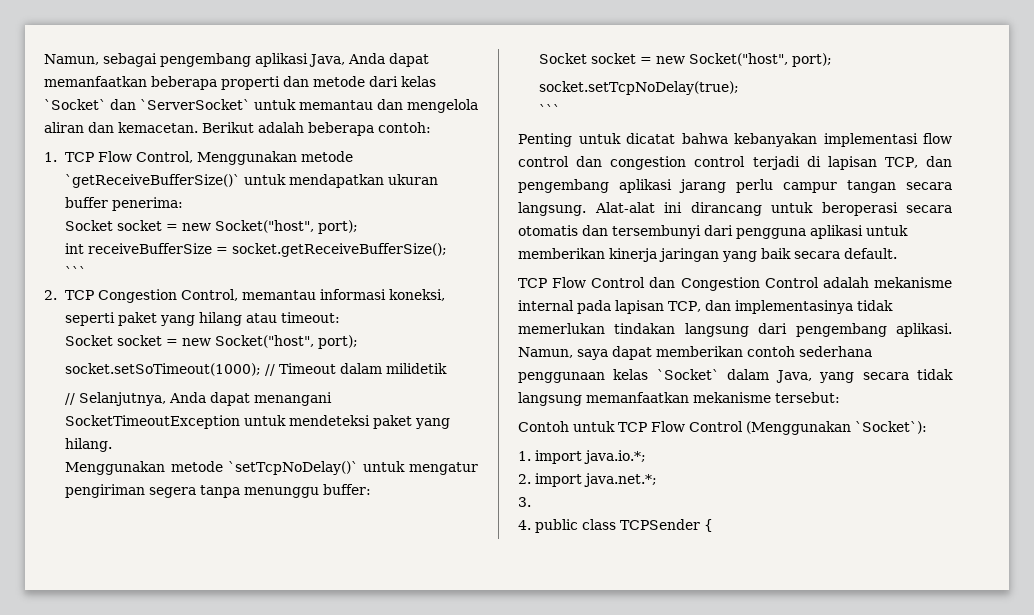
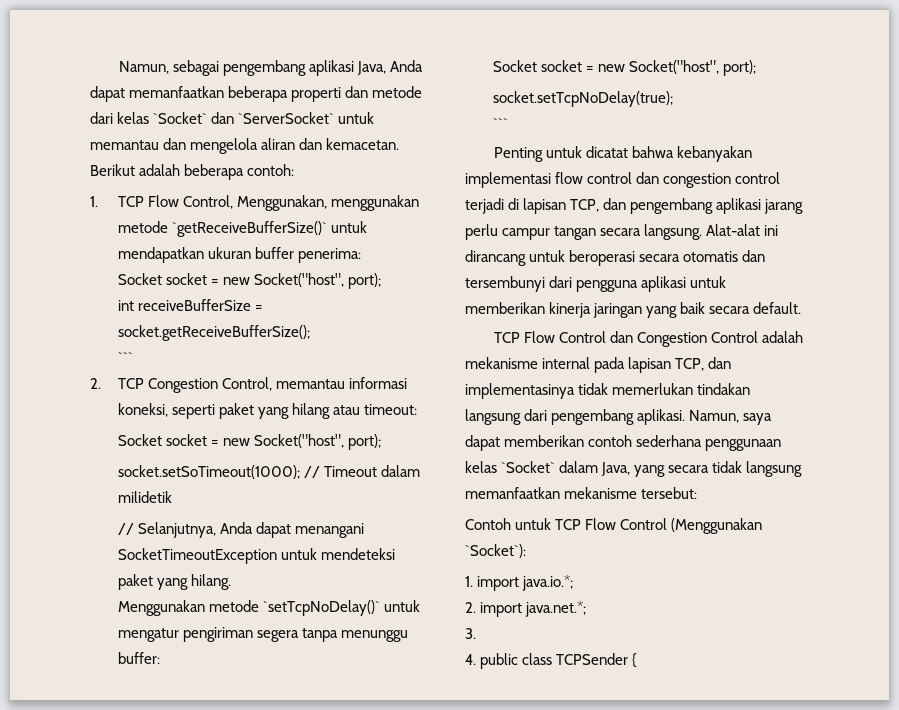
- 1. TCP Flow Control, Menggunakan metode `getReceiveBufferSize()` untuk mendapatkan ukuran buffer penerima:
+ 1. TCP Flow Control, Menggunakan, menggunakan metode `getReceiveBufferSize()` untuk mendapatkan ukuran buffer penerima:

